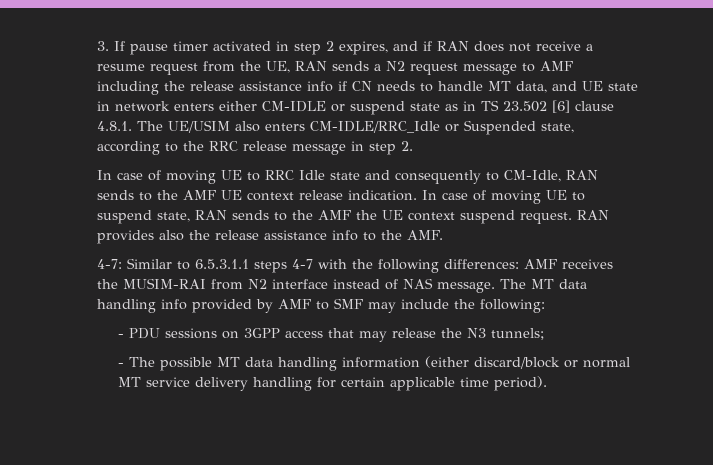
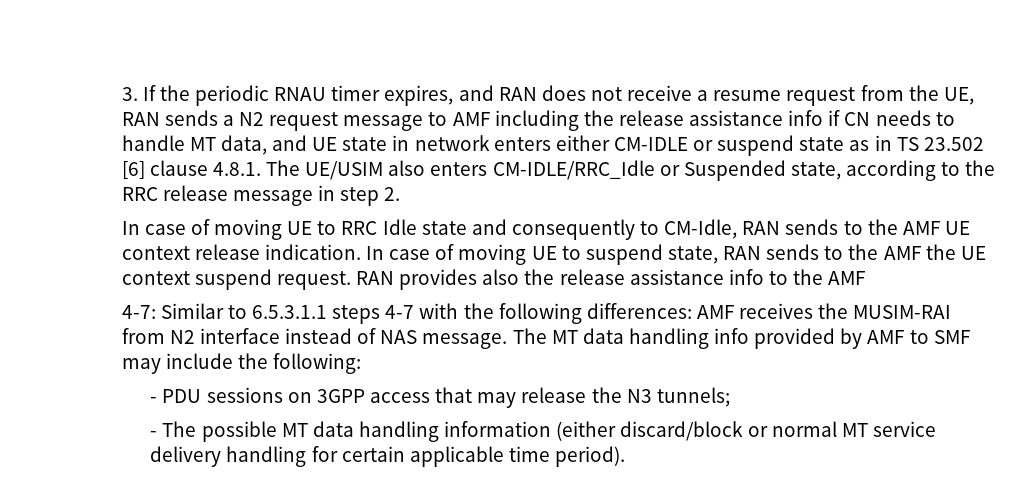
- 3. If pause timer activated in step 2 expires, and if RAN does not receive a resume request from the UE, RAN sends a N2 request message to AMF including the release assistance info if CN needs to handle MT data, and UE state in network enters either CM-IDLE or suspend state as in TS 23.502 [6] clause 4.8.1. The UE/USIM also enters CM-IDLE/RRC_Idle or Suspended state, according to the RRC release message in step 2.
+ 3. If the periodic RNAU timer expires, and RAN does not receive a resume request from the UE, RAN sends a N2 request message to AMF including the release assistance info if CN needs to handle MT data, and UE state in network enters either CM-IDLE or suspend state as in TS 23.502 [6] clause 4.8.1. The UE/USIM also enters CM-IDLE/RRC_Idle or Suspended state, according to the RRC release message in step 2.
- RAN provides also the release assistance info to the AMF.
+ RAN provides also the release assistance info to the AMF

